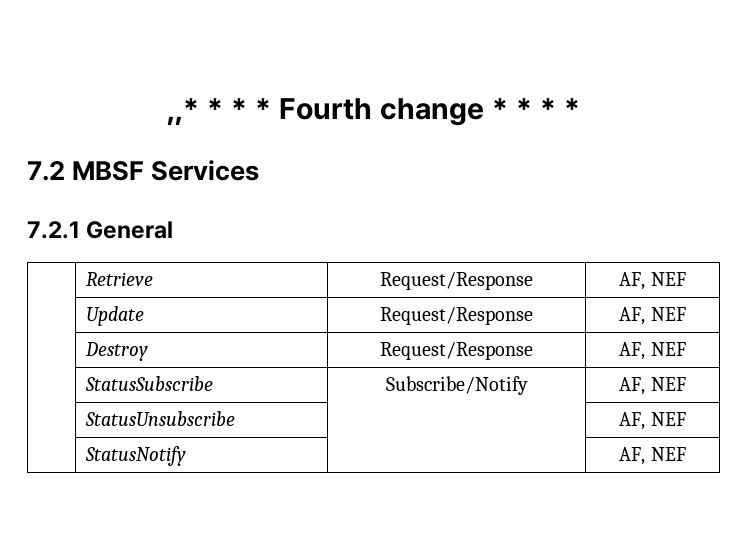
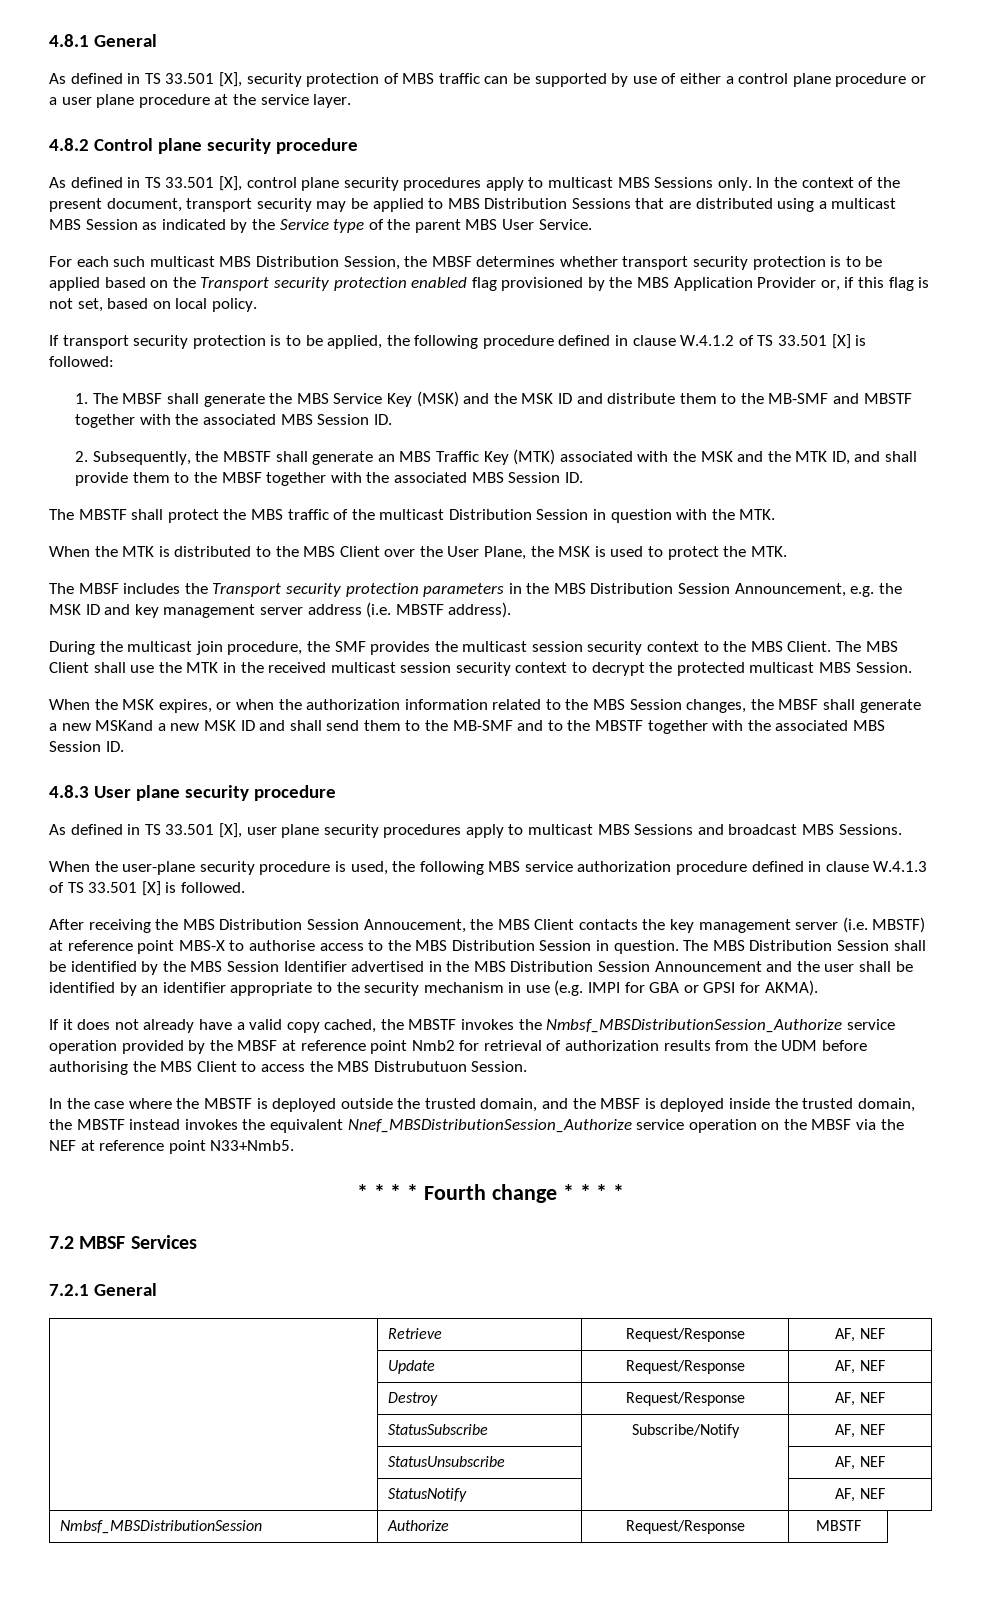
- ,,* * * * Fourth change * * * *
+ 4.8.1 General
+ As defined in TS 33.501 [X], security protection of MBS traffic can be supported by use of either a control plane procedure or a user plane procedure at the service layer.
+ 4.8.2 Control plane security procedure
+ As defined in TS 33.501 [X], control plane security procedures apply to multicast MBS Sessions only. In the context of the present document, transport security may be applied to MBS Distribution Sessions that are distributed using a multicast MBS Session as indicated by the Service type of the parent MBS User Service.
+ For each such multicast MBS Distribution Session, the MBSF determines whether transport security protection is to be applied based on the Transport security protection enabled flag provisioned by the MBS Application Provider or, if this flag is not set, based on local policy.
+ If transport security protection is to be applied, the following procedure defined in clause W.4.1.2 of TS 33.501 [X] is followed:
+ 1. The MBSF shall generate the MBS Service Key (MSK) and the MSK ID and distribute them to the MB-SMF and MBSTF together with the associated MBS Session ID.
+ 2. Subsequently, the MBSTF shall generate an MBS Traffic Key (MTK) associated with the MSK and the MTK ID, and shall provide them to the MBSF together with the associated MBS Session ID.
+ The MBSTF shall protect the MBS traffic of the multicast Distribution Session in question with the MTK.
+ When the MTK is distributed to the MBS Client over the User Plane, the MSK is used to protect the MTK.
+ The MBSF includes the Transport security protection parameters in the MBS Distribution Session Announcement, e.g. the MSK ID and key management server address (i.e. MBSTF address).
+ During the multicast join procedure, the SMF provides the multicast session security context to the MBS Client. The MBS Client shall use the MTK in the received multicast session security context to decrypt the protected multicast MBS Session.
+ When the MSK expires, or when the authorization information related to the MBS Session changes, the MBSF shall generate a new MSKand a new MSK ID and shall send them to the MB-SMF and to the MBSTF together with the associated MBS Session ID.
+ 4.8.3 User plane security procedure
+ As defined in TS 33.501 [X], user plane security procedures apply to multicast MBS Sessions and broadcast MBS Sessions.
+ When the user-plane security procedure is used, the following MBS service authorization procedure defined in clause W.4.1.3 of TS 33.501 [X] is followed.
+ After receiving the MBS Distribution Session Annoucement, the MBS Client contacts the key management server (i.e. MBSTF) at reference point MBS-X to authorise access to the MBS Distribution Session in question. The MBS Distribution Session shall be identified by the MBS Session Identifier advertised in the MBS Distribution Session Announcement and the user shall be identified by an identifier appropriate to the security mechanism in use (e.g. IMPI for GBA or GPSI for AKMA).
+ If it does not already have a valid copy cached, the MBSTF invokes the Nmbsf_MBSDistributionSession_Authorize service operation provided by the MBSF at reference point Nmb2 for retrieval of authorization results from the UDM before authorising the MBS Client to access the MBS Distrubutuon Session.
+ In the case where the MBSTF is deployed outside the trusted domain, and the MBSF is deployed inside the trusted domain, the MBSTF instead invokes the equivalent Nnef_MBSDistributionSession_Authorize service operation on the MBSF via the NEF at reference point N33+Nmb5.
+ * * * * Fourth change * * * *
+ Nmbsf_MBSDistributionSession | Authorize | Request/Response | MBSTF

